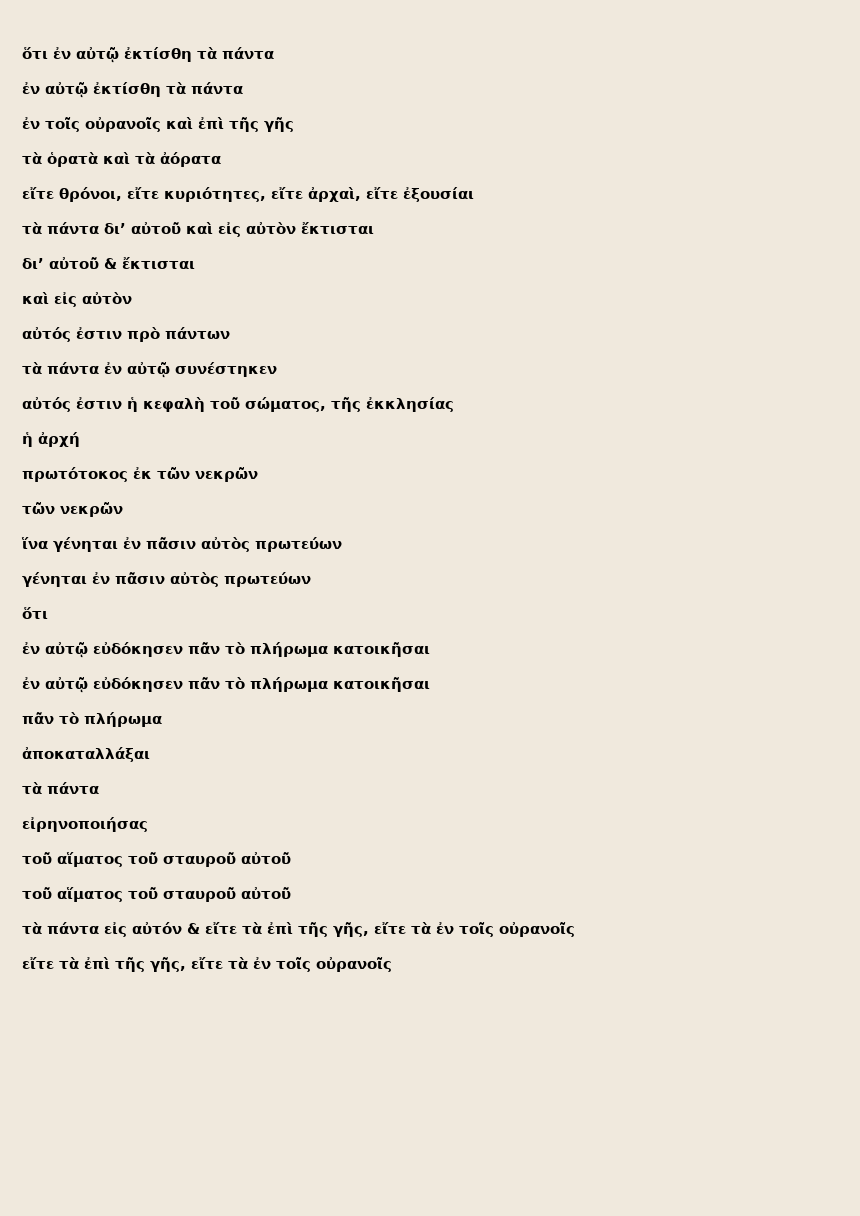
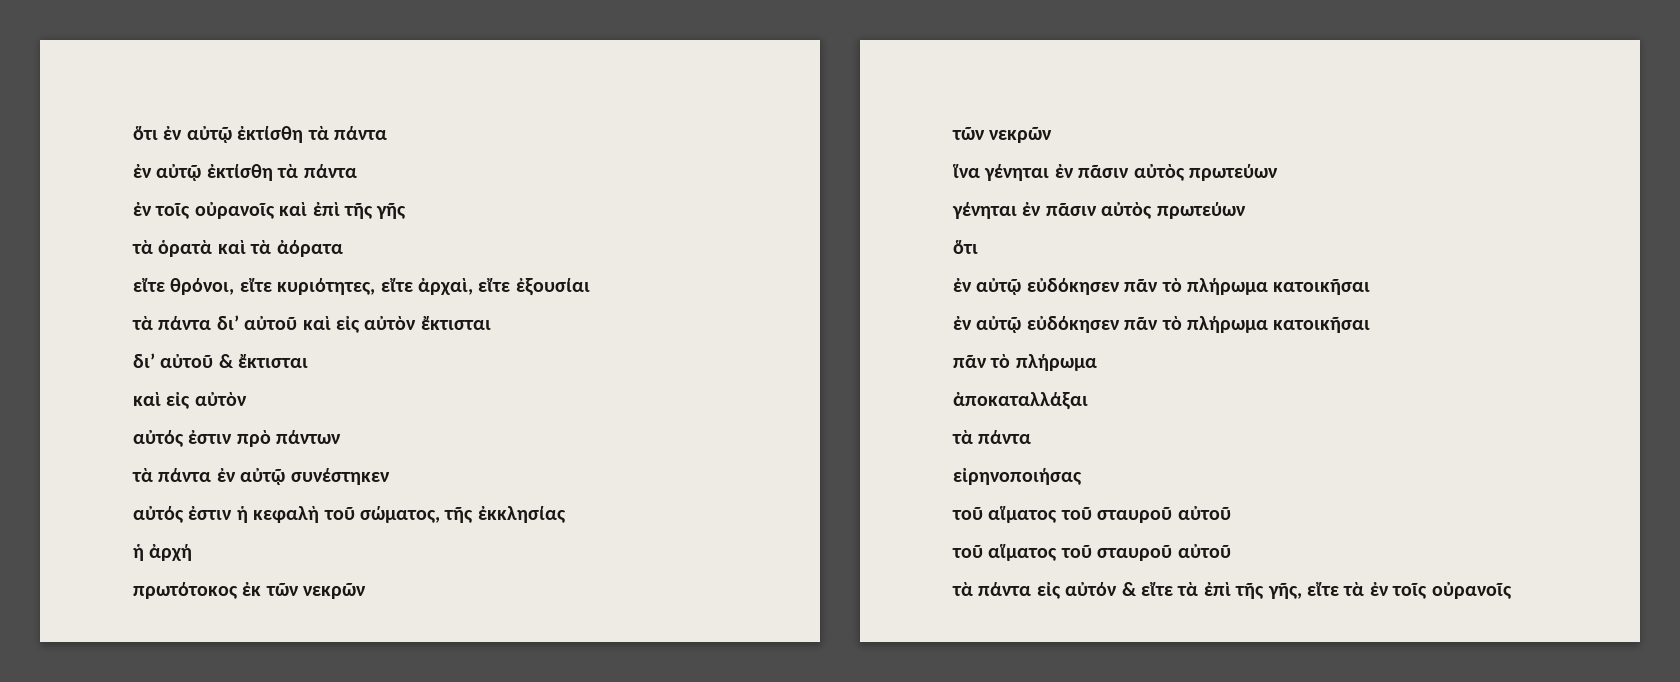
  τὰ πάντα εἰς αὐτόν & εἴτε τὰ ἐπὶ τῆς γῆς, εἴτε τὰ ἐν τοῖς οὐρανοῖς
- εἴτε τὰ ἐπὶ τῆς γῆς, εἴτε τὰ ἐν τοῖς οὐρανοῖς

